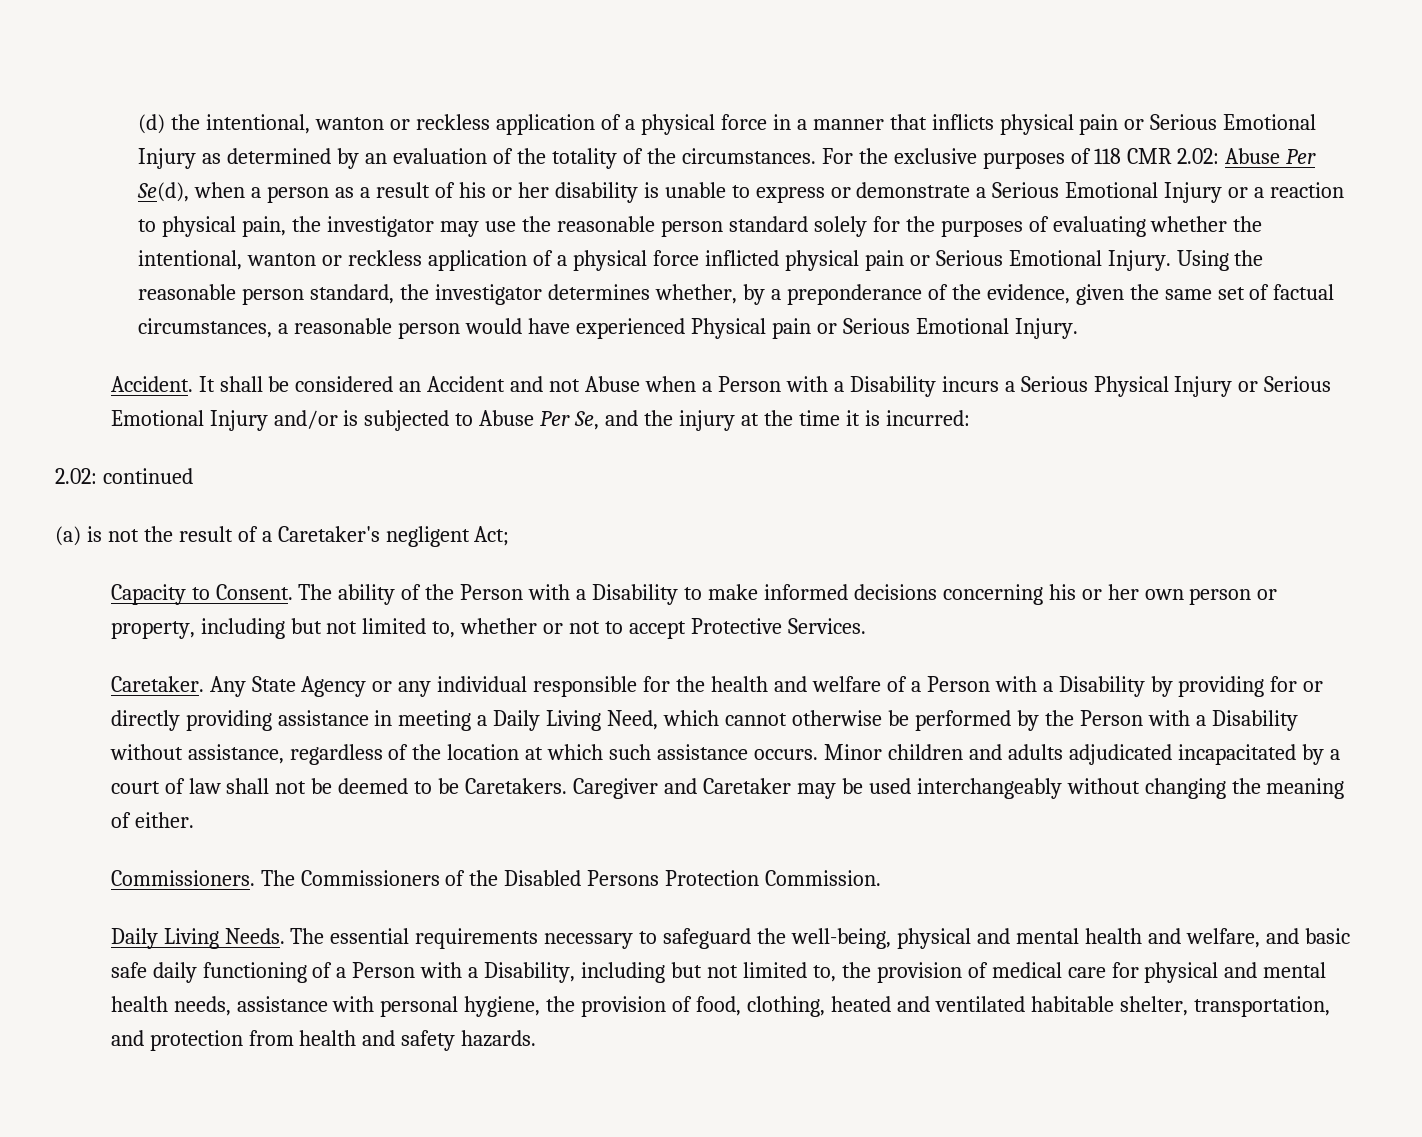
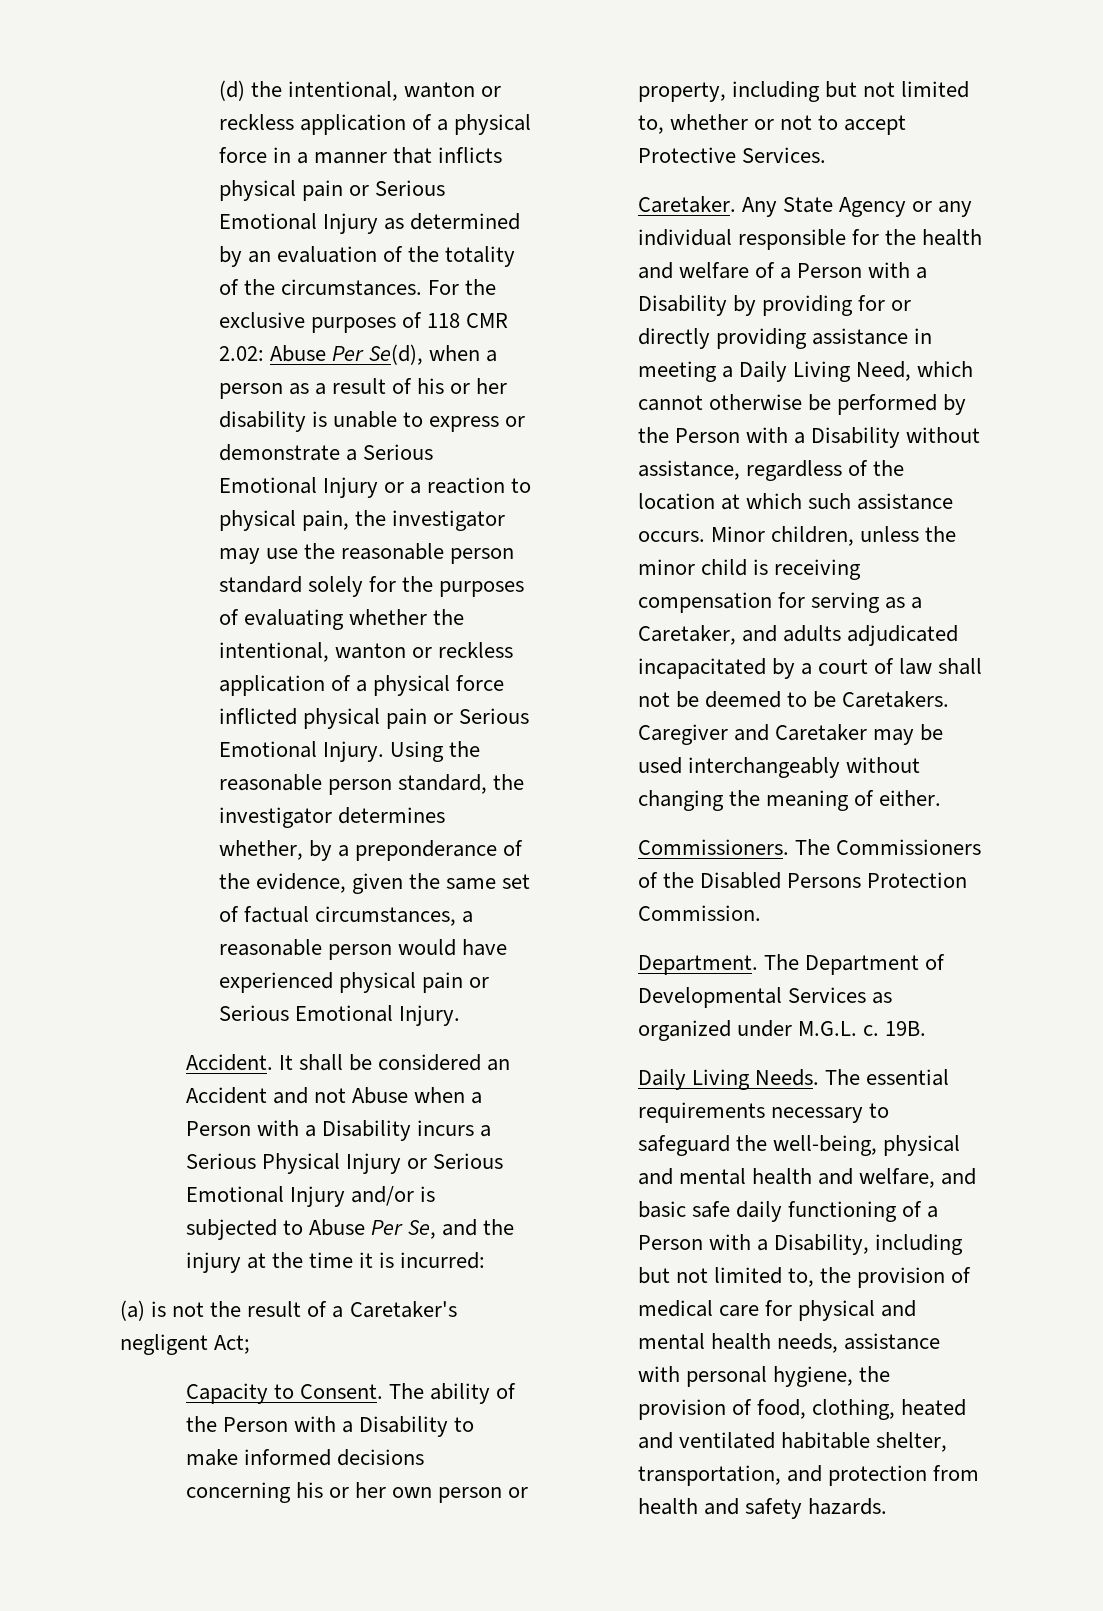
- Using the reasonable person standard, the investigator determines whether, by a preponderance of the evidence, given the same set of factual circumstances, a reasonable person would have experienced Physical pain or Serious Emotional Injury.
+ Using the reasonable person standard, the investigator determines whether, by a preponderance of the evidence, given the same set of factual circumstances, a reasonable person would have experienced physical pain or Serious Emotional Injury.
- 2.02: continued
- Minor children and adults adjudicated incapacitated by a court of law shall not be deemed to be Caretakers.
+ Minor children, unless the minor child is receiving compensation for serving as a Caretaker, and adults adjudicated incapacitated by a court of law shall not be deemed to be Caretakers.
+ Department. The Department of Developmental Services as organized under M.G.L. c. 19B.

